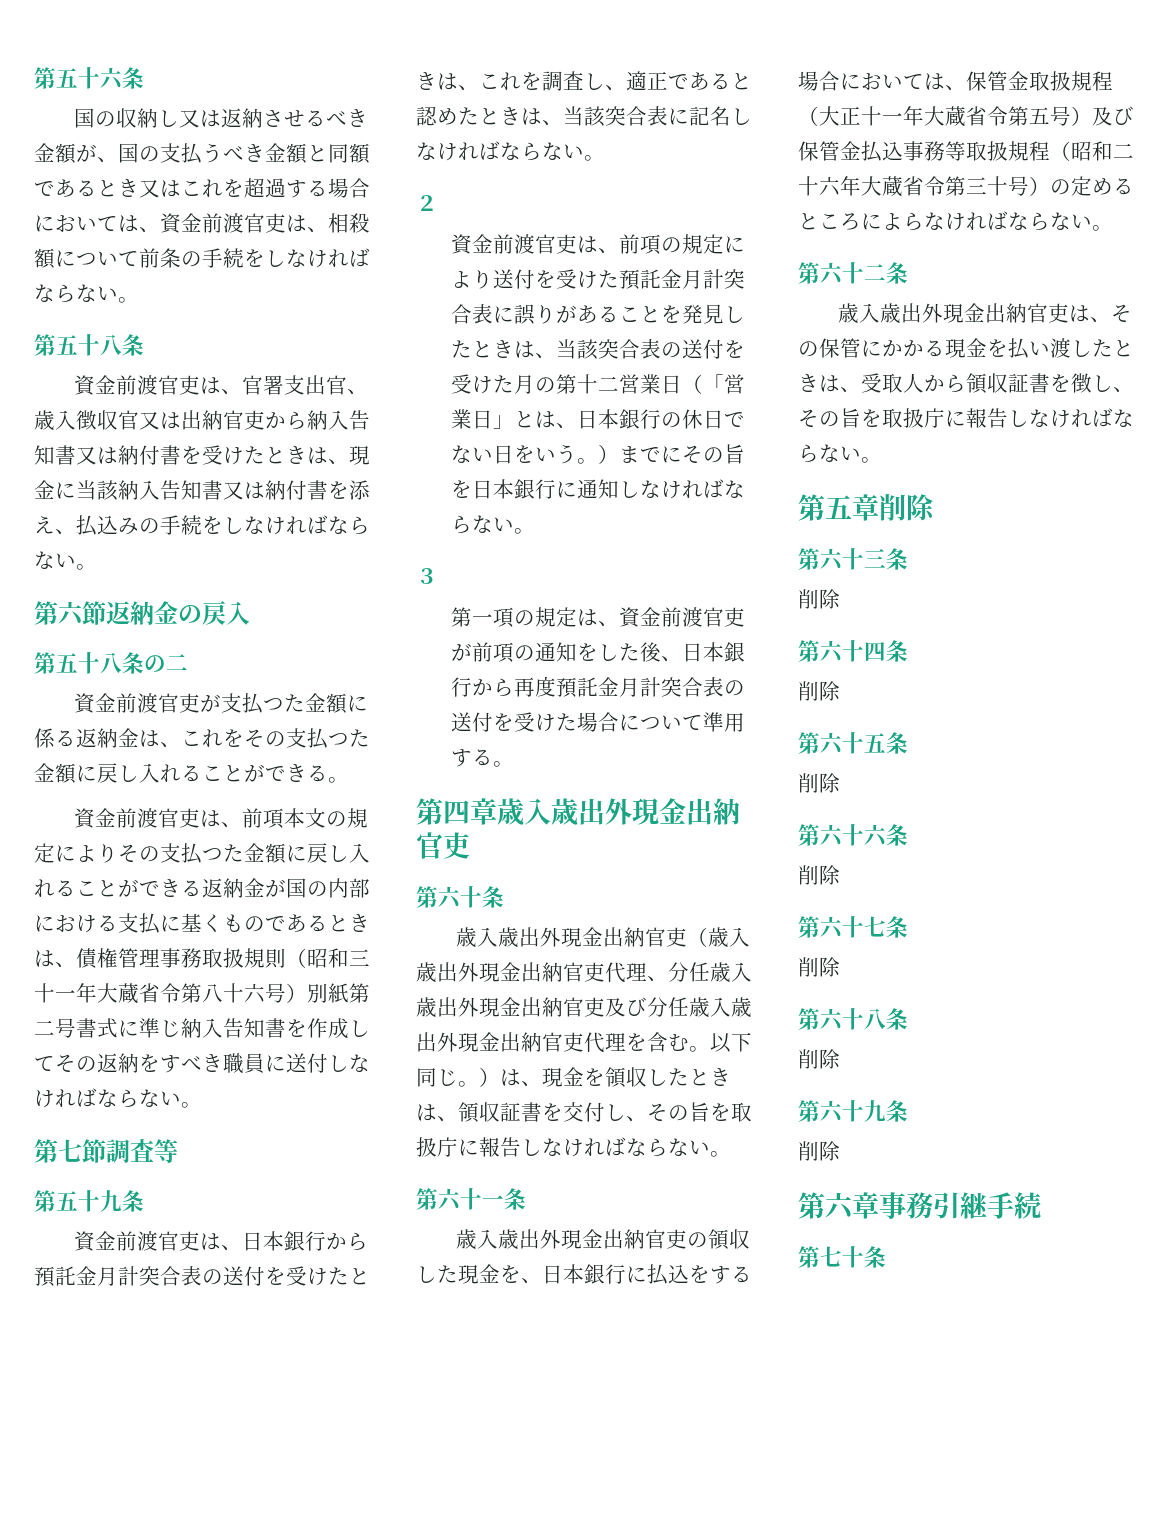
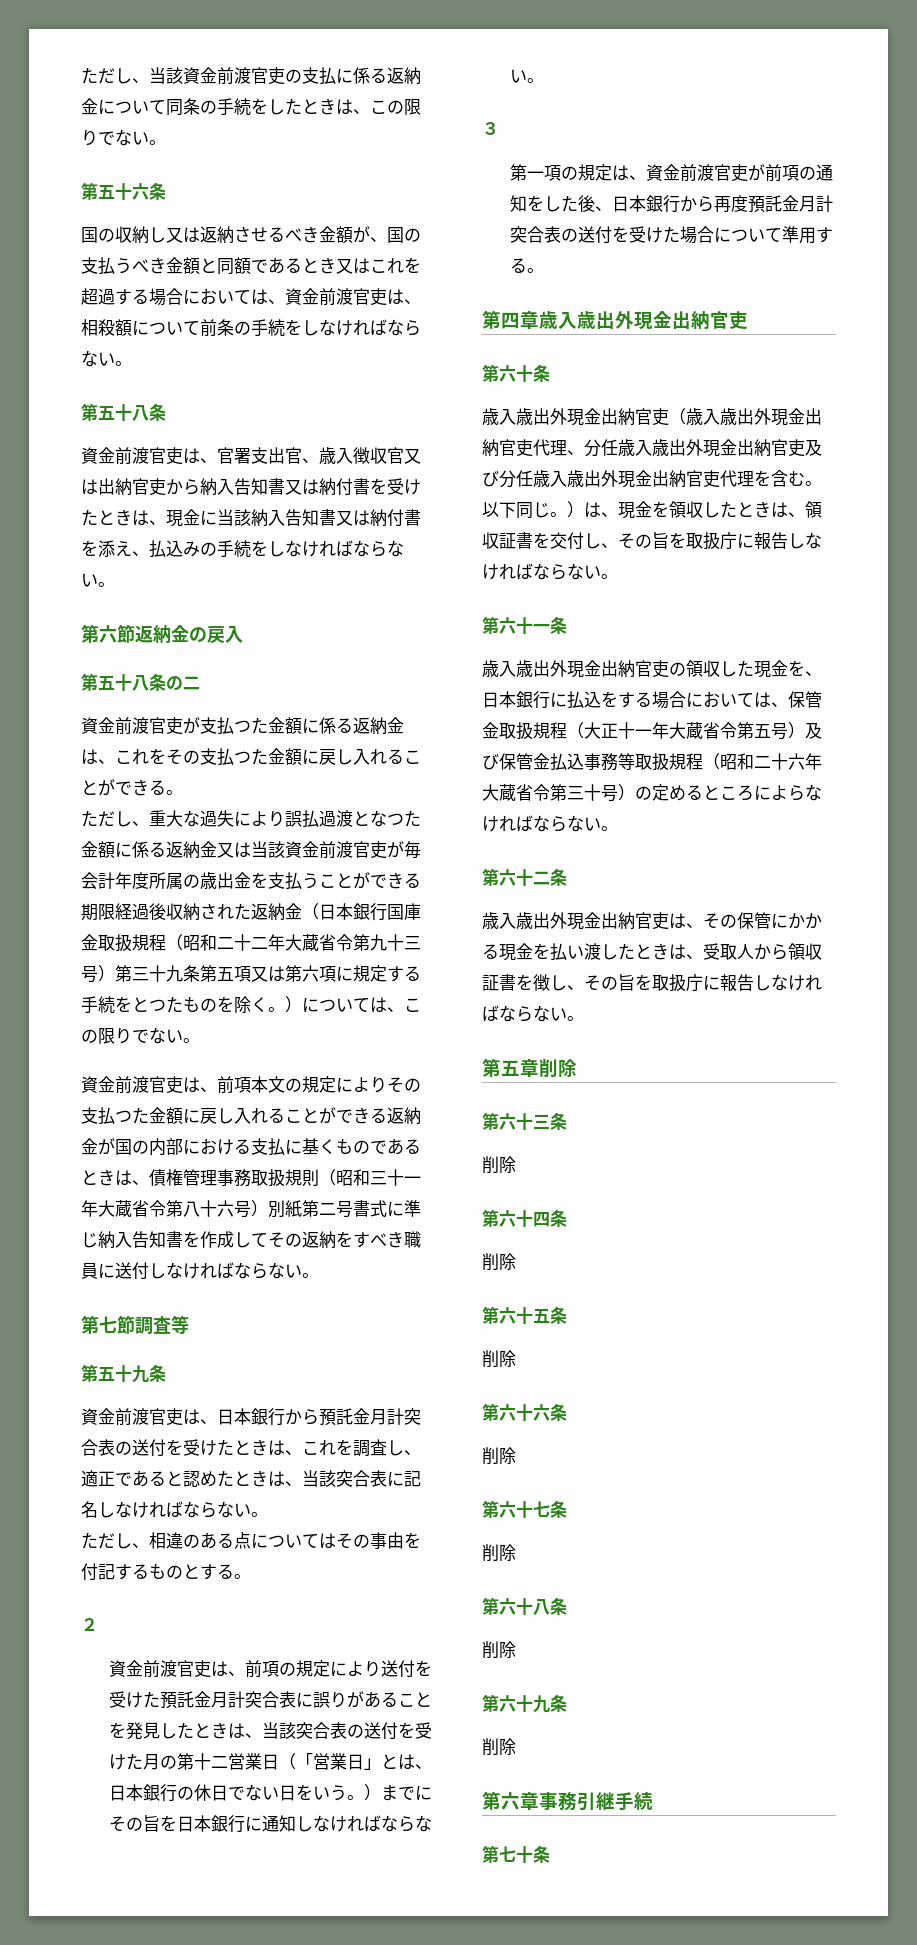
+ ただし、当該資金前渡官吏の支払に係る返納金について同条の手続をしたときは、この限りでない。
+ ただし、重大な過失により誤払過渡となつた金額に係る返納金又は当該資金前渡官吏が毎会計年度所属の歳出金を支払うことができる期限経過後収納された返納金（日本銀行国庫金取扱規程（昭和二十二年大蔵省令第九十三号）第三十九条第五項又は第六項に規定する手続をとつたものを除く。）については、この限りでない。
+ ただし、相違のある点についてはその事由を付記するものとする。

